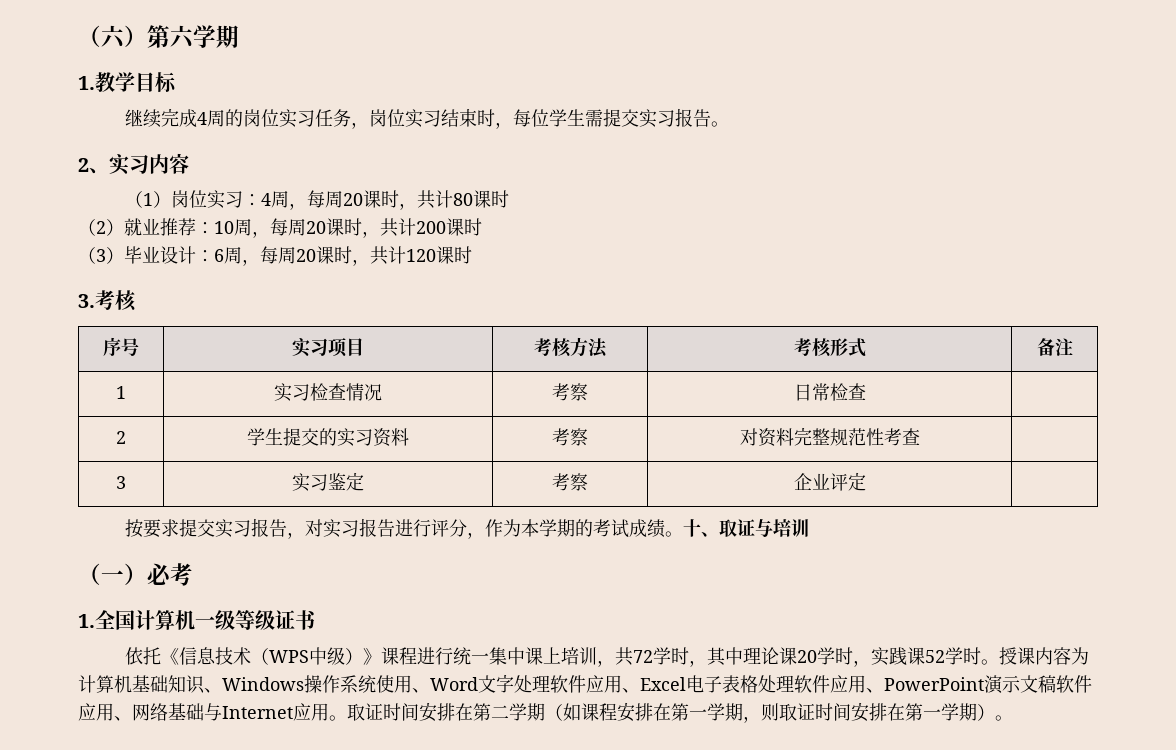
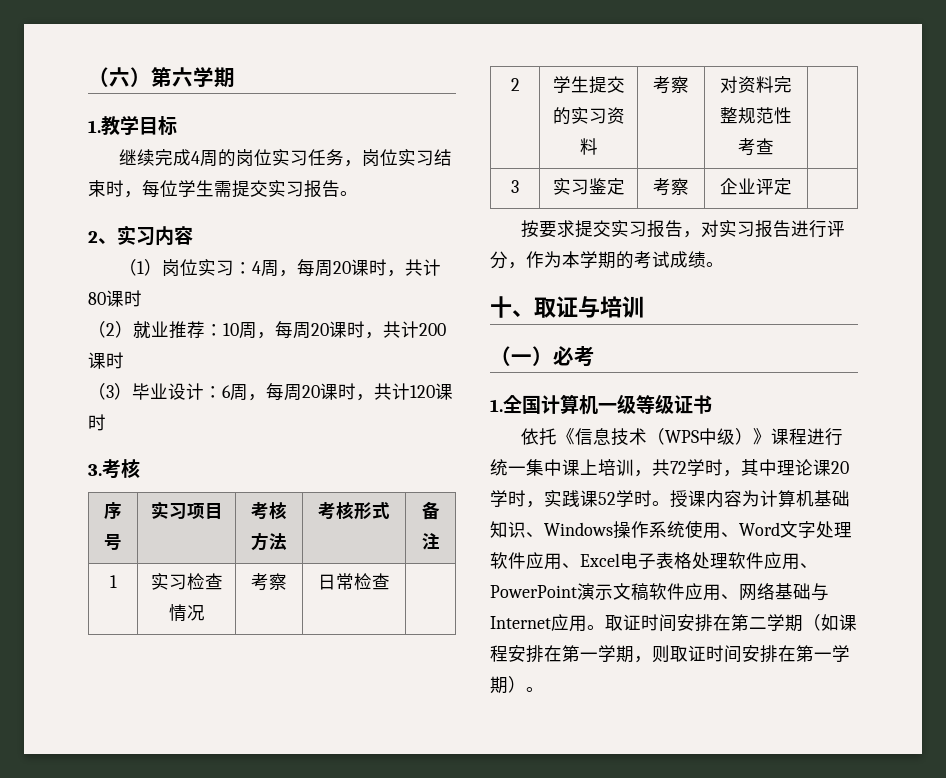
- 按要求提交实习报告，对实习报告进行评分，作为本学期的考试成绩。十、取证与培训
+ 按要求提交实习报告，对实习报告进行评分，作为本学期的考试成绩。
+ 十、取证与培训

